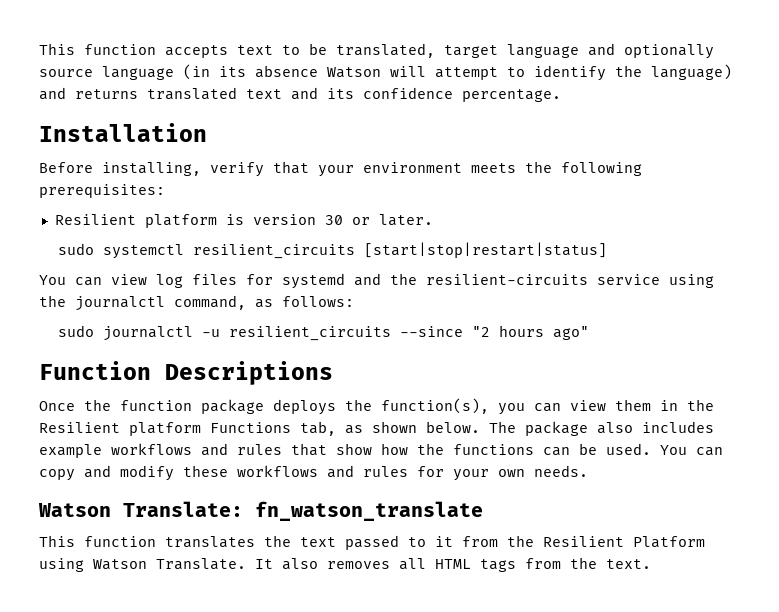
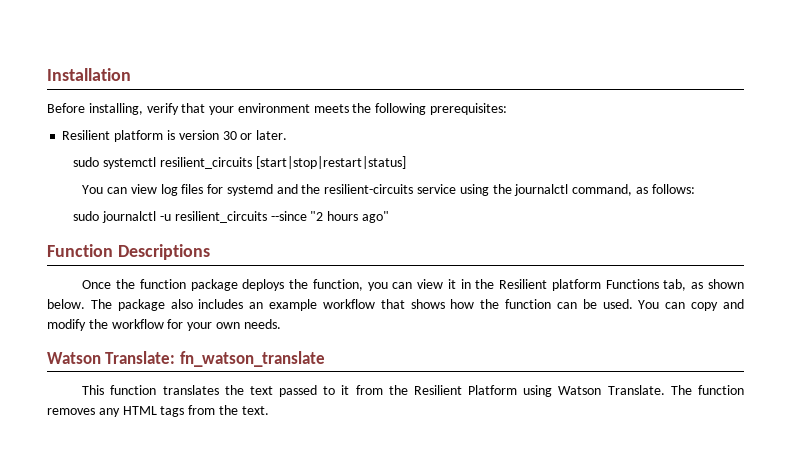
- This function accepts text to be translated, target language and optionally source language (in its absence Watson will attempt to identify the language) and returns translated text and its confidence percentage.
- Once the function package deploys the function(s), you can view them in the Resilient platform Functions tab, as shown below.
+ Once the function package deploys the function, you can view it in the Resilient platform Functions tab, as shown below.
- The package also includes example workflows and rules that show how the functions can be used.
+ The package also includes an example workflow that shows how the function can be used.
- You can copy and modify these workflows and rules for your own needs.
+ You can copy and modify the workflow for your own needs.
- It also removes all HTML tags from the text.
+ The function removes any HTML tags from the text.

